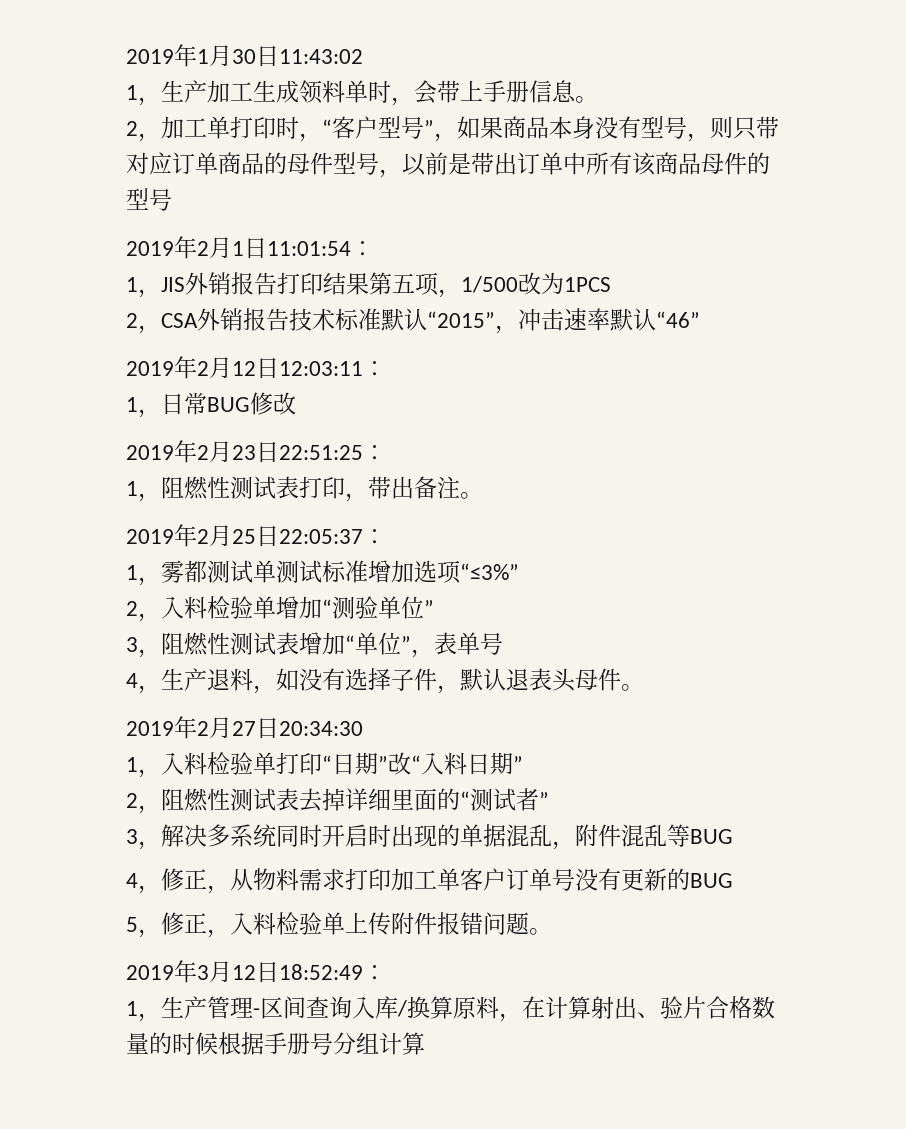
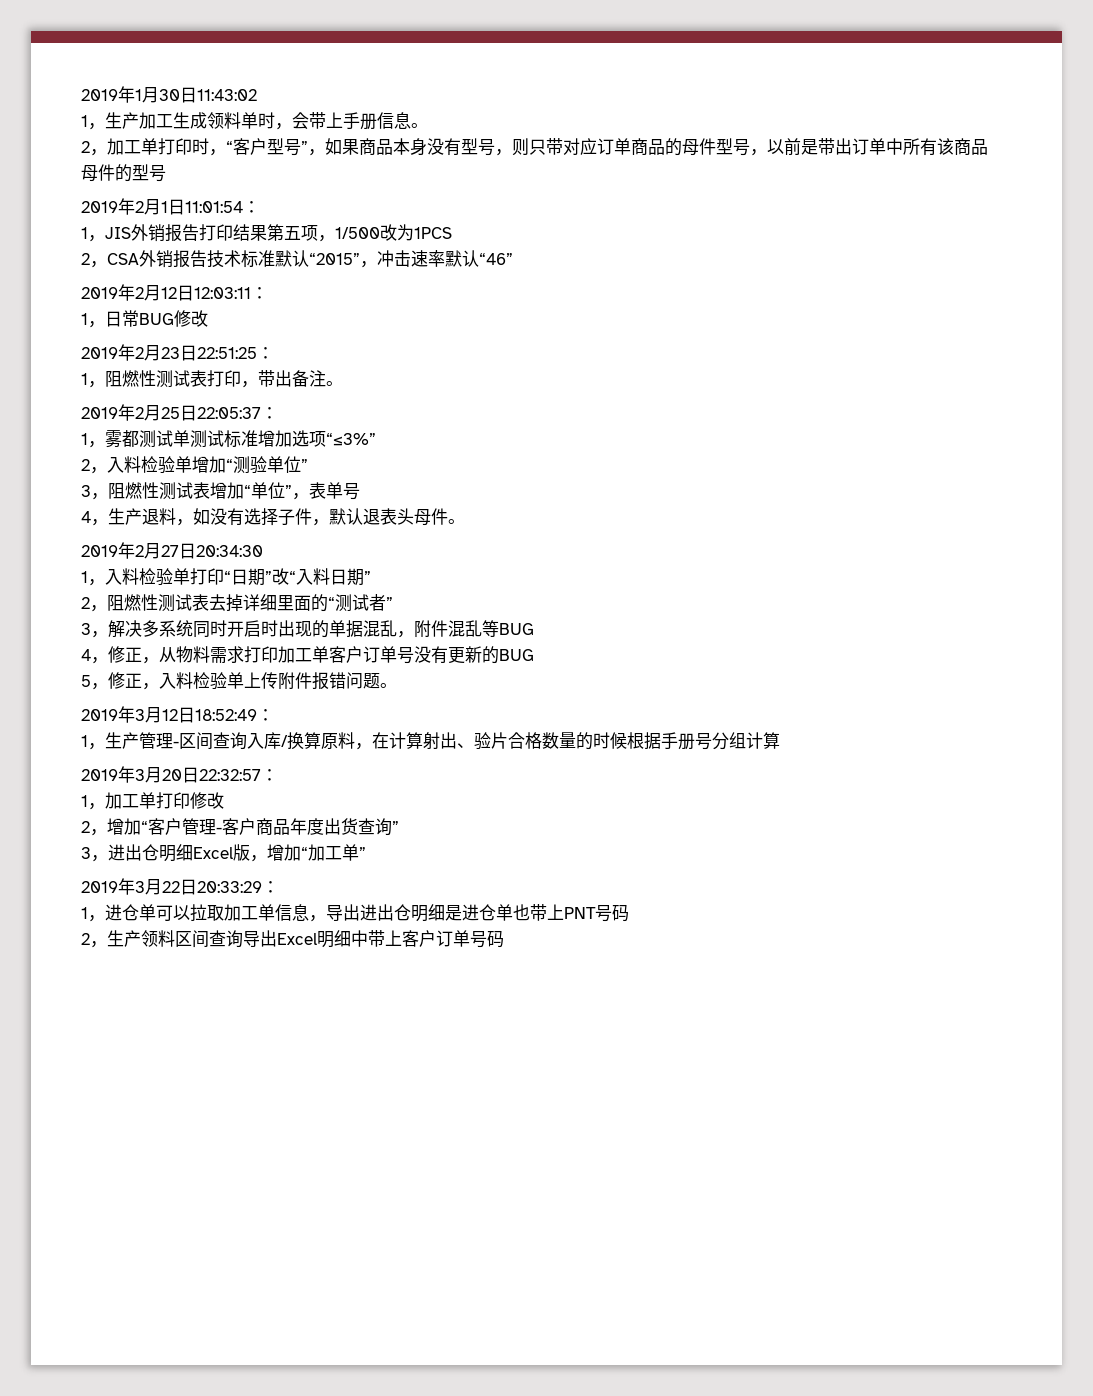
+ 2019年3月20日22:32:57：
+ 1，加工单打印修改
+ 2，增加“客户管理-客户商品年度出货查询”
+ 3，进出仓明细Excel版，增加“加工单”
+ 2019年3月22日20:33:29：
+ 1，进仓单可以拉取加工单信息，导出进出仓明细是进仓单也带上PNT号码
+ 2，生产领料区间查询导出Excel明细中带上客户订单号码

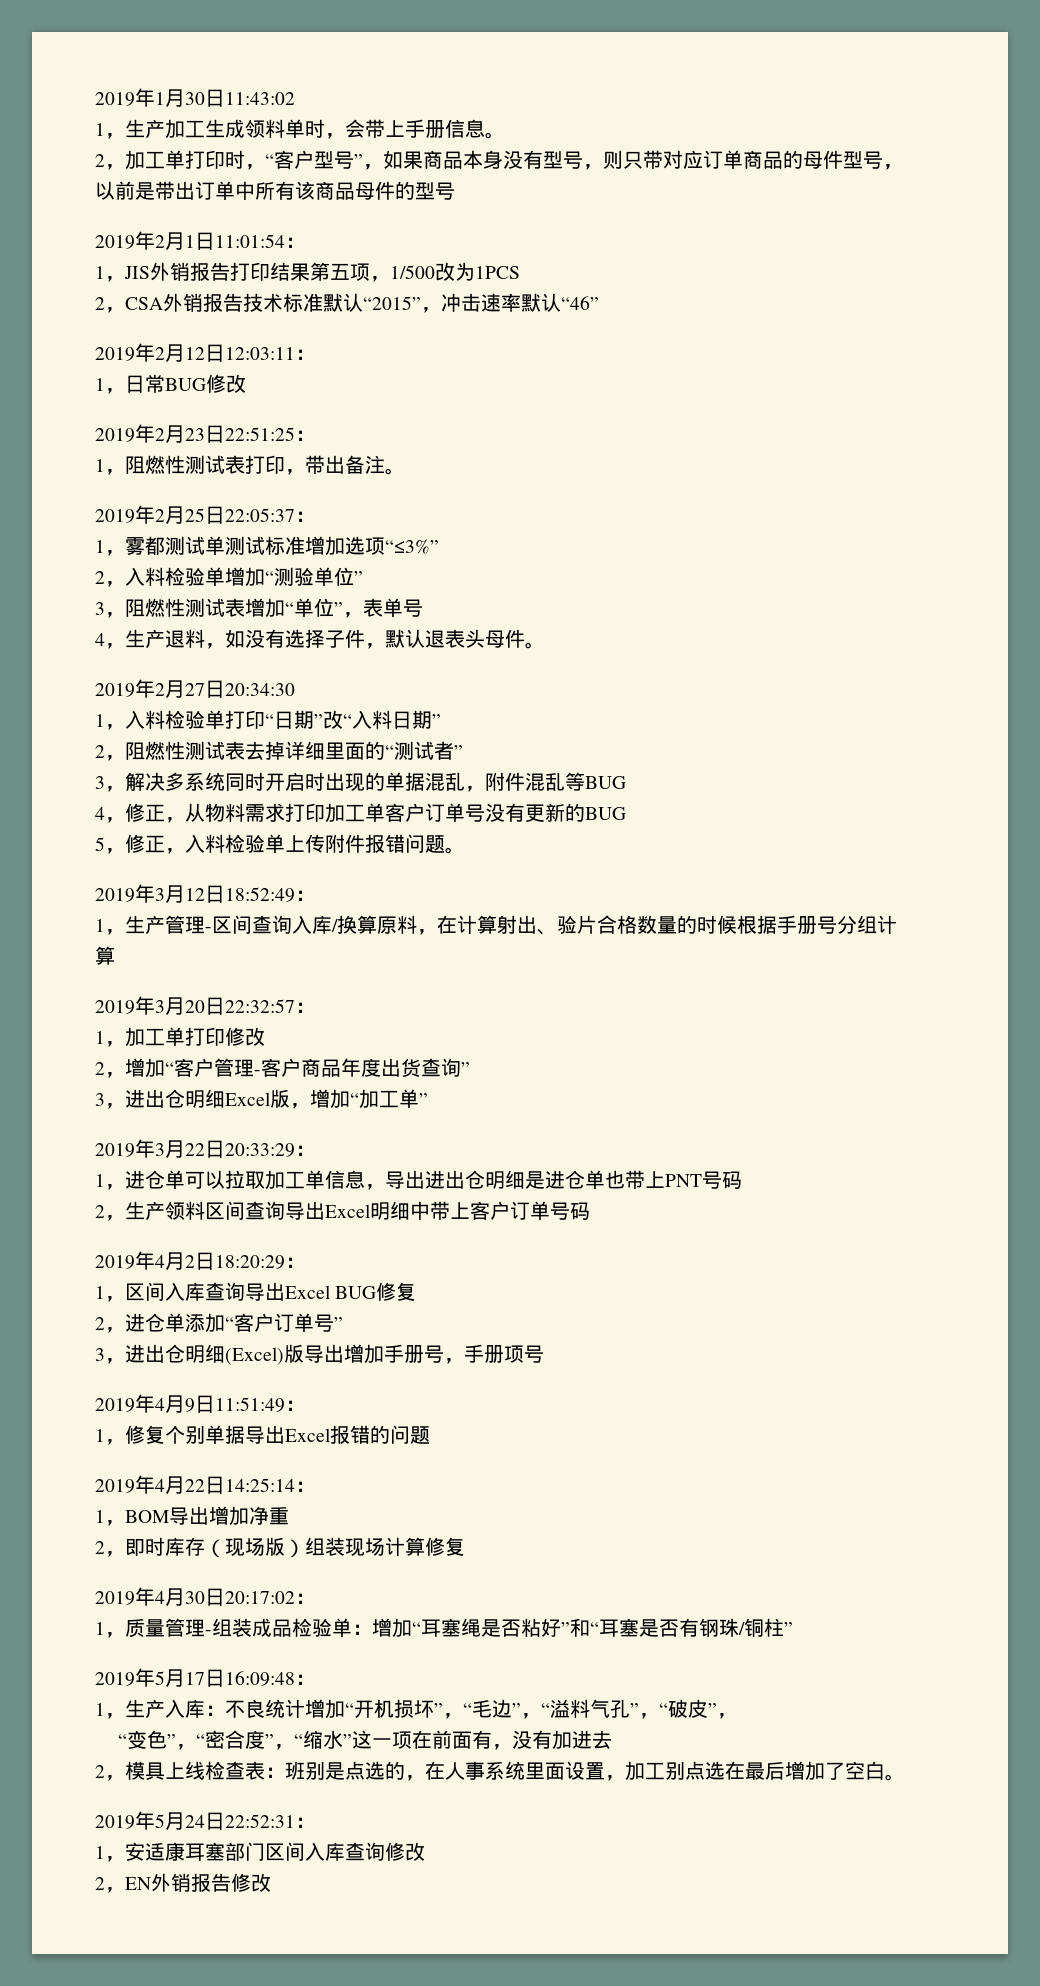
+ 2019年4月2日18:20:29：
+ 1，区间入库查询导出Excel BUG修复
+ 2，进仓单添加“客户订单号”
+ 3，进出仓明细(Excel)版导出增加手册号，手册项号
+ 2019年4月9日11:51:49：
+ 1，修复个别单据导出Excel报错的问题
+ 2019年4月22日14:25:14：
+ 1，BOM导出增加净重
+ 2，即时库存（现场版）组装现场计算修复
+ 2019年4月30日20:17:02：
+ 1，质量管理-组装成品检验单：增加“耳塞绳是否粘好”和“耳塞是否有钢珠/铜柱”
+ 2019年5月17日16:09:48：
+ 1，生产入库：不良统计增加“开机损坏”，“毛边”，“溢料气孔”，“破皮”，
+ “变色”，“密合度”，“缩水”这一项在前面有，没有加进去
+ 2，模具上线检查表：班别是点选的，在人事系统里面设置，加工别点选在最后增加了空白。
+ 2019年5月24日22:52:31：
+ 1，安适康耳塞部门区间入库查询修改
+ 2，EN外销报告修改

